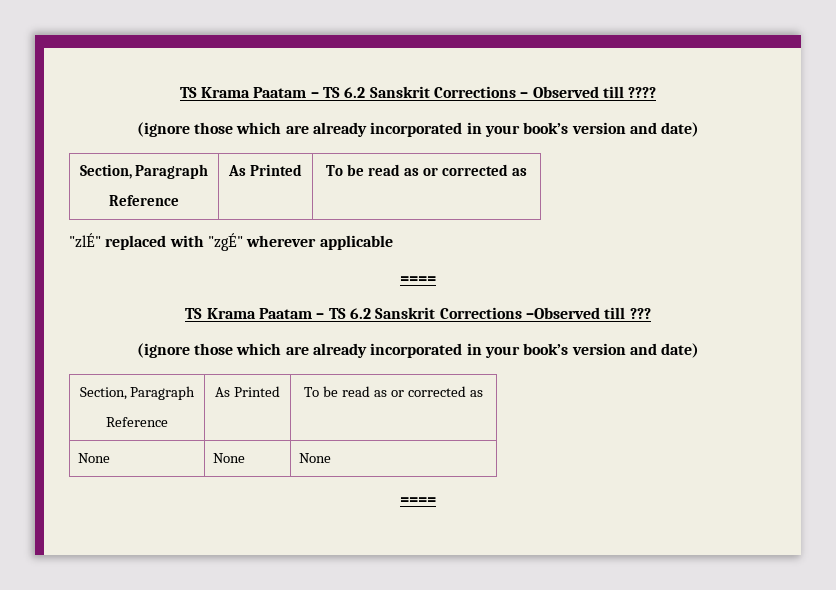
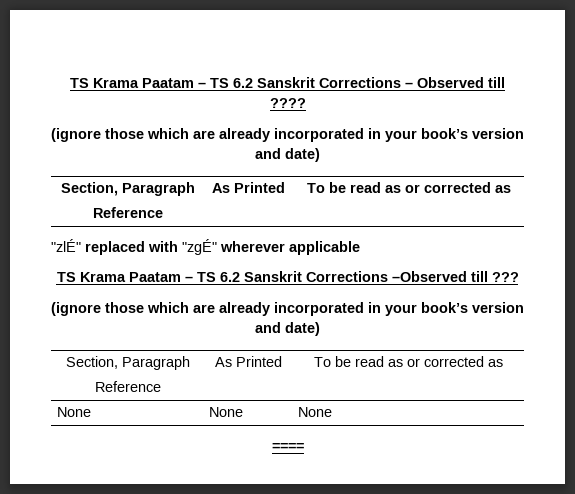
  "zlÉ" replaced with "zgÉ" wherever applicable
- ====

